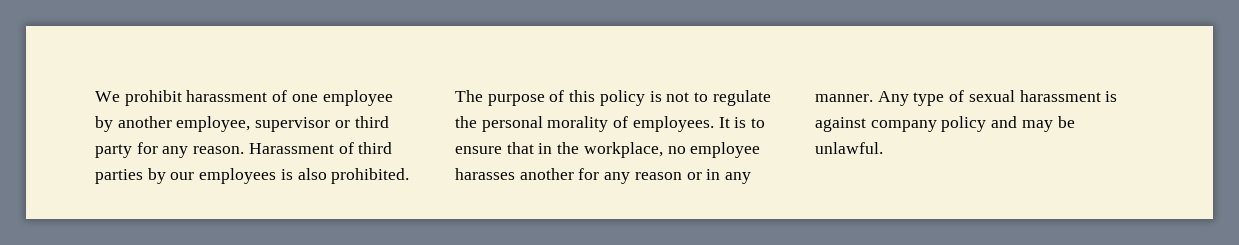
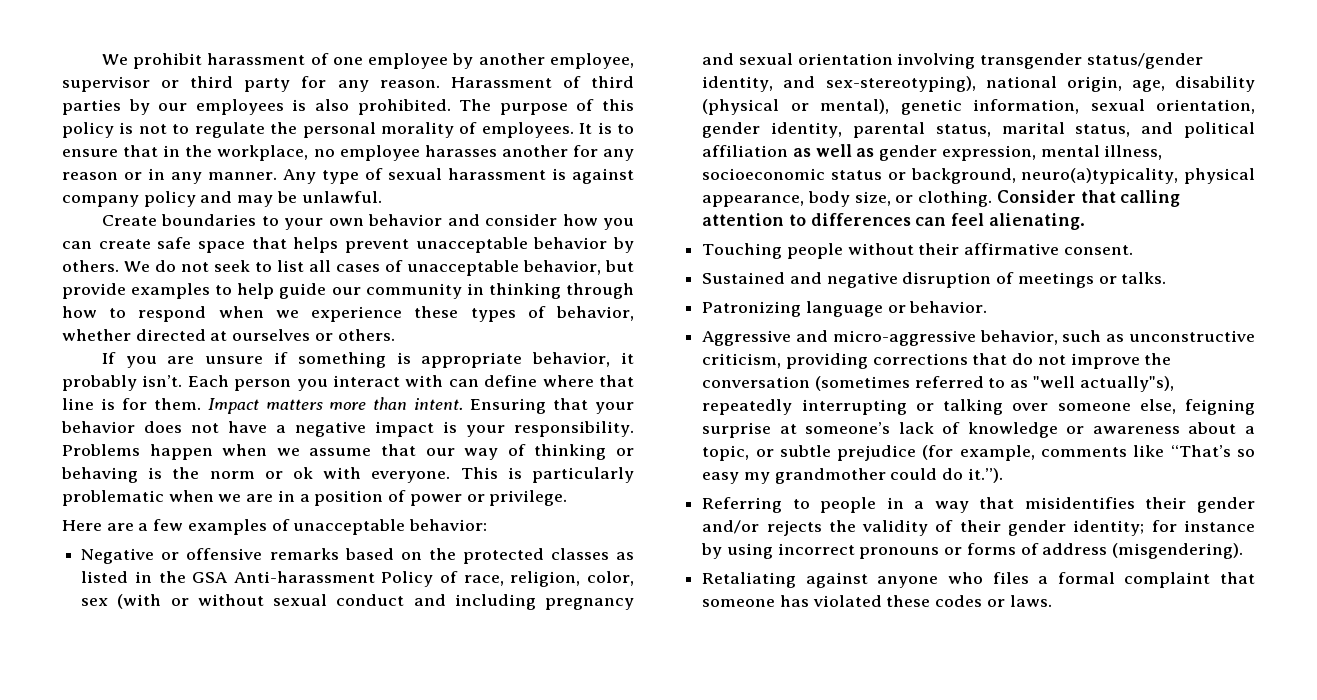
+ Create boundaries to your own behavior and consider how you can create safe space that helps prevent unacceptable behavior by others. We do not seek to list all cases of unacceptable behavior, but provide examples to help guide our community in thinking through how to respond when we experience these types of behavior, whether directed at ourselves or others.
+ If you are unsure if something is appropriate behavior, it probably isn’t. Each person you interact with can define where that line is for them. Impact matters more than intent. Ensuring that your behavior does not have a negative impact is your responsibility. Problems happen when we assume that our way of thinking or behaving is the norm or ok with everyone. This is particularly problematic when we are in a position of power or privilege.
+ Here are a few examples of unacceptable behavior:
+ Negative or offensive remarks based on the protected classes as listed in the GSA Anti-harassment Policy of race, religion, color, sex (with or without sexual conduct and including pregnancy and sexual orientation involving transgender status/gender identity, and sex-stereotyping), national origin, age, disability (physical or mental), genetic information, sexual orientation, gender identity, parental status, marital status, and political affiliation as well as gender expression, mental illness, socioeconomic status or background, neuro(a)typicality, physical appearance, body size, or clothing. Consider that calling attention to differences can feel alienating.
+ Touching people without their affirmative consent.
+ Sustained and negative disruption of meetings or talks.
+ Patronizing language or behavior.
+ Aggressive and micro-aggressive behavior, such as unconstructive criticism, providing corrections that do not improve the conversation (sometimes referred to as "well actually"s), repeatedly interrupting or talking over someone else, feigning surprise at someone’s lack of knowledge or awareness about a topic, or subtle prejudice (for example, comments like “That’s so easy my grandmother could do it.”).
+ Referring to people in a way that misidentifies their gender and/or rejects the validity of their gender identity; for instance by using incorrect pronouns or forms of address (misgendering).
+ Retaliating against anyone who files a formal complaint that someone has violated these codes or laws.

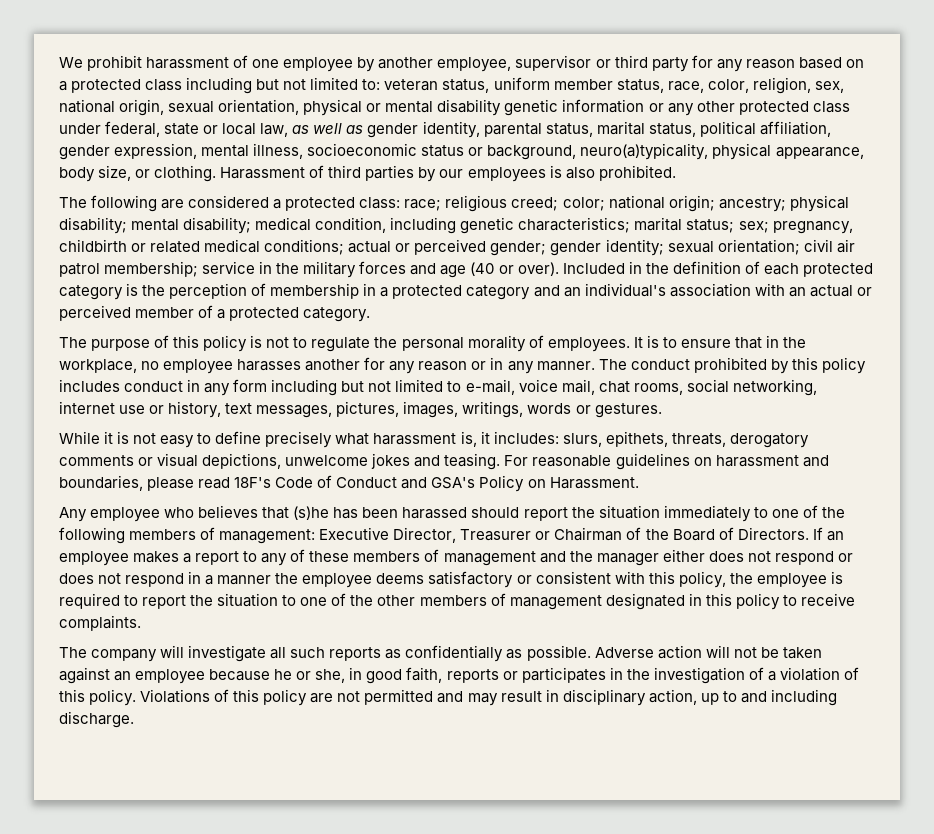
- We prohibit harassment of one employee by another employee, supervisor or third party for any reason.
+ We prohibit harassment of one employee by another employee, supervisor or third party for any reason based on a protected class including but not limited to: veteran status, uniform member status, race, color, religion, sex, national origin, sexual orientation, physical or mental disability genetic information or any other protected class under federal, state or local law, as well as gender identity, parental status, marital status, political affiliation, gender expression, mental illness, socioeconomic status or background, neuro(a)typicality, physical appearance, body size, or clothing.
- Harassment of third parties by our employees is also prohibited. The purpose of this policy is not to regulate the personal morality of employees.
+ Harassment of third parties by our employees is also prohibited.
+ The following are considered a protected class: race; religious creed; color; national origin; ancestry; physical disability; mental disability; medical condition, including genetic characteristics; marital status; sex; pregnancy, childbirth or related medical conditions; actual or perceived gender; gender identity; sexual orientation; civil air patrol membership; service in the military forces and age (40 or over). Included in the definition of each protected category is the perception of membership in a protected category and an individual's association with an actual or perceived member of a protected category.
+ The purpose of this policy is not to regulate the personal morality of employees.
- Any type of sexual harassment is against company policy and may be unlawful.
- Create boundaries to your own behavior and consider how you can create safe space that helps prevent unacceptable behavior by others. We do not seek to list all cases of unacceptable behavior, but provide examples to help guide our community in thinking through how to respond when we experience these types of behavior, whether directed at ourselves or others.
- If you are unsure if something is appropriate behavior, it probably isn’t. Each person you interact with can define where that line is for them. Impact matters more than intent. Ensuring that your behavior does not have a negative impact is your responsibility. Problems happen when we assume that our way of thinking or behaving is the norm or ok with everyone. This is particularly problematic when we are in a position of power or privilege.
- Here are a few examples of unacceptable behavior:
- Negative or offensive remarks based on the protected classes as listed in the GSA Anti-harassment Policy of race, religion, color, sex (with or without sexual conduct and including pregnancy and sexual orientation involving transgender status/gender identity, and sex-stereotyping), national origin, age, disability (physical or mental), genetic information, sexual orientation, gender identity, parental status, marital status, and political affiliation as well as gender expression, mental illness, socioeconomic status or background, neuro(a)typicality, physical appearance, body size, or clothing. Consider that calling attention to differences can feel alienating.
- Touching people without their affirmative consent.
- Sustained and negative disruption of meetings or talks.
- Patronizing language or behavior.
- Aggressive and micro-aggressive behavior, such as unconstructive criticism, providing corrections that do not improve the conversation (sometimes referred to as "well actually"s), repeatedly interrupting or talking over someone else, feigning surprise at someone’s lack of knowledge or awareness about a topic, or subtle prejudice (for example, comments like “That’s so easy my grandmother could do it.”).
- Referring to people in a way that misidentifies their gender and/or rejects the validity of their gender identity; for instance by using incorrect pronouns or forms of address (misgendering).
- Retaliating against anyone who files a formal complaint that someone has violated these codes or laws.
+ The conduct prohibited by this policy includes conduct in any form including but not limited to e-mail, voice mail, chat rooms, social networking, internet use or history, text messages, pictures, images, writings, words or gestures.
+ While it is not easy to define precisely what harassment is, it includes: slurs, epithets, threats, derogatory comments or visual depictions, unwelcome jokes and teasing. For reasonable guidelines on harassment and boundaries, please read 18F's Code of Conduct and GSA's Policy on Harassment.
+ Any employee who believes that (s)he has been harassed should report the situation immediately to one of the following members of management: Executive Director, Treasurer or Chairman of the Board of Directors. If an employee makes a report to any of these members of management and the manager either does not respond or does not respond in a manner the employee deems satisfactory or consistent with this policy, the employee is required to report the situation to one of the other members of management designated in this policy to receive complaints.
+ The company will investigate all such reports as confidentially as possible. Adverse action will not be taken against an employee because he or she, in good faith, reports or participates in the investigation of a violation of this policy. Violations of this policy are not permitted and may result in disciplinary action, up to and including discharge.

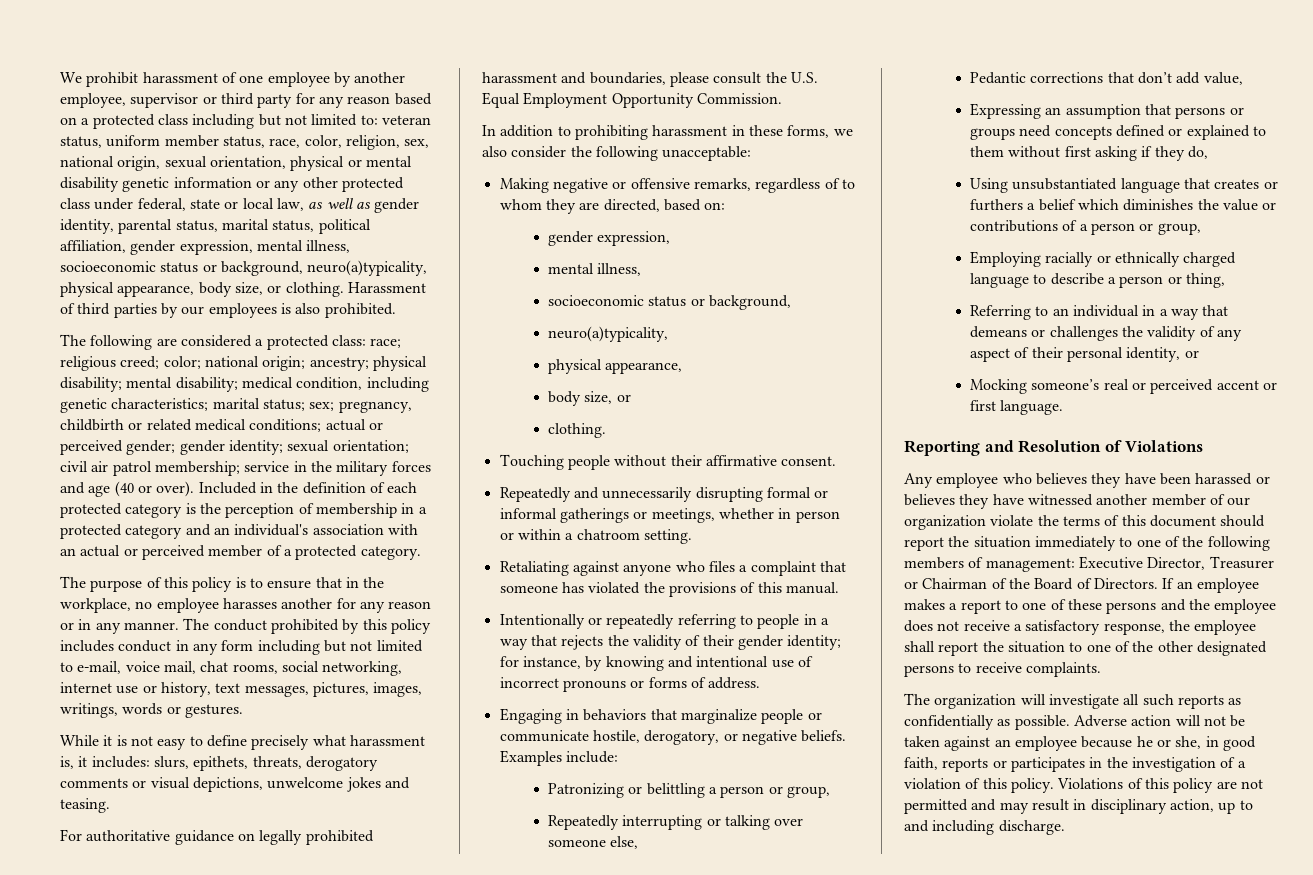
- The purpose of this policy is not to regulate the personal morality of employees. It is to ensure that in the workplace, no employee harasses another for any reason or in any manner.
+ The purpose of this policy is to ensure that in the workplace, no employee harasses another for any reason or in any manner.
- While it is not easy to define precisely what harassment is, it includes: slurs, epithets, threats, derogatory comments or visual depictions, unwelcome jokes and teasing. For reasonable guidelines on harassment and boundaries, please read 18F's Code of Conduct and GSA's Policy on Harassment.
- Any employee who believes that (s)he has been harassed should report the situation immediately to one of the following members of management: Executive Director, Treasurer or Chairman of the Board of Directors.
+ While it is not easy to define precisely what harassment is, it includes: slurs, epithets, threats, derogatory comments or visual depictions, unwelcome jokes and teasing.
+ For authoritative guidance on legally prohibited harassment and boundaries, please consult the U.S. Equal Employment Opportunity Commission.
+ In addition to prohibiting harassment in these forms, we also consider the following unacceptable:
+ Making negative or offensive remarks, regardless of to whom they are directed, based on:
+ gender expression,
+ mental illness,
+ socioeconomic status or background,
+ neuro(a)typicality,
+ physical appearance,
+ body size, or
+ clothing.
+ Touching people without their affirmative consent.
+ Repeatedly and unnecessarily disrupting formal or informal gatherings or meetings, whether in person or within a chatroom setting.
+ Retaliating against anyone who files a complaint that someone has violated the provisions of this manual.
+ Intentionally or repeatedly referring to people in a way that rejects the validity of their gender identity; for instance, by knowing and intentional use of incorrect pronouns or forms of address.
+ Engaging in behaviors that marginalize people or communicate hostile, derogatory, or negative beliefs. Examples include:
+ Patronizing or belittling a person or group,
+ Repeatedly interrupting or talking over someone else,
+ Pedantic corrections that don’t add value,
+ Expressing an assumption that persons or groups need concepts defined or explained to them without first asking if they do,
+ Using unsubstantiated language that creates or furthers a belief which diminishes the value or contributions of a person or group,
+ Employing racially or ethnically charged language to describe a person or thing,
+ Referring to an individual in a way that demeans or challenges the validity of any aspect of their personal identity, or
+ Mocking someone’s real or perceived accent or first language.
+ Reporting and Resolution of Violations
+ Any employee who believes they have been harassed or believes they have witnessed another member of our organization violate the terms of this document should report the situation immediately to one of the following members of management: Executive Director, Treasurer or Chairman of the Board of Directors.
- If an employee makes a report to any of these members of management and the manager either does not respond or does not respond in a manner the employee deems satisfactory or consistent with this policy, the employee is required to report the situation to one of the other members of management designated in this policy to receive complaints.
+ If an employee makes a report to one of these persons and the employee does not receive a satisfactory response, the employee shall report the situation to one of the other designated persons to receive complaints.
- The company will investigate all such reports as confidentially as possible.
+ The organization will investigate all such reports as confidentially as possible.

